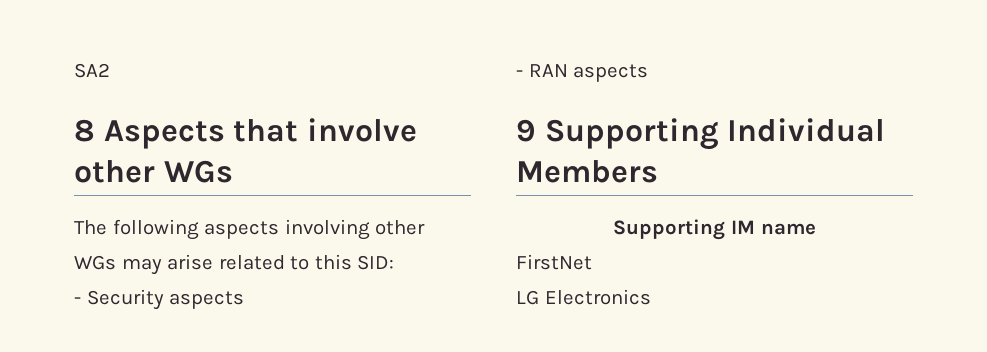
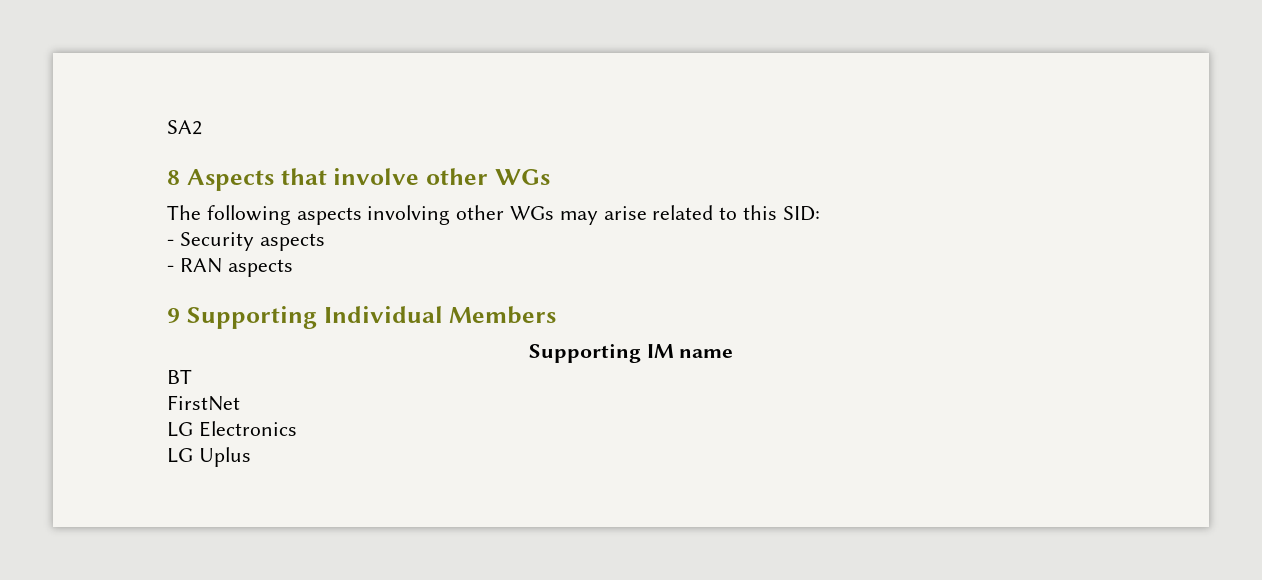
+ BT
+ LG Uplus

